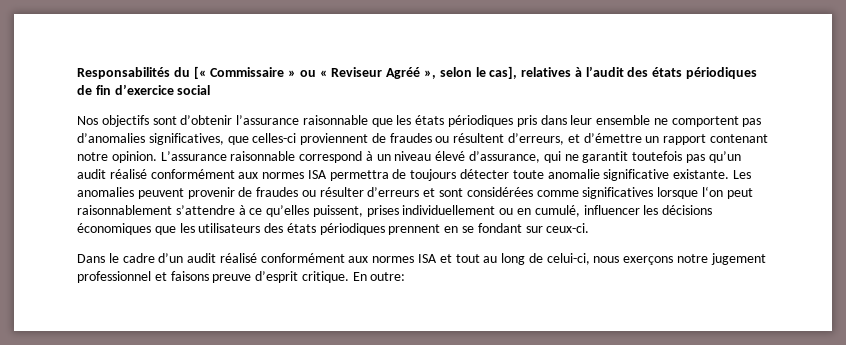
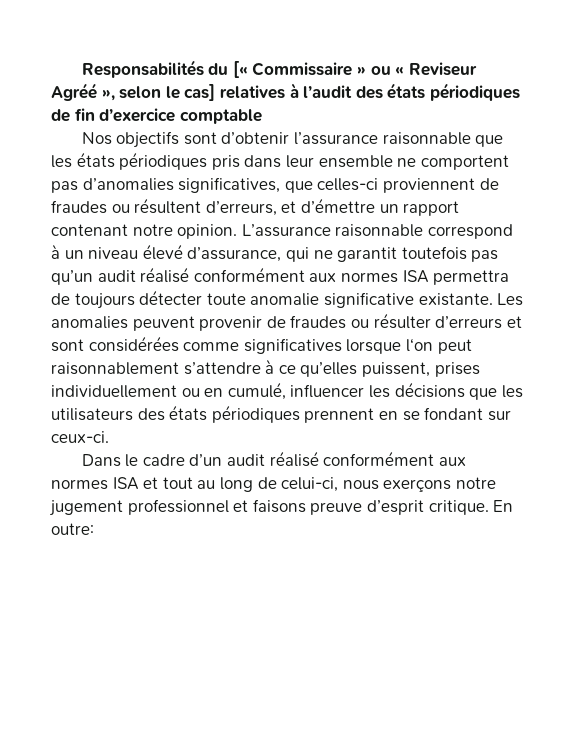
- Responsabilités du [« Commissaire » ou « Reviseur Agréé », selon le cas], relatives à l’audit des états périodiques de fin d’exercice social
+ Responsabilités du [« Commissaire » ou « Reviseur Agréé », selon le cas] relatives à l’audit des états périodiques de fin d’exercice comptable
- Les anomalies peuvent provenir de fraudes ou résulter d’erreurs et sont considérées comme significatives lorsque l‘on peut raisonnablement s’attendre à ce qu’elles puissent, prises individuellement ou en cumulé, influencer les décisions économiques que les utilisateurs des états périodiques prennent en se fondant sur ceux-ci.
+ Les anomalies peuvent provenir de fraudes ou résulter d’erreurs et sont considérées comme significatives lorsque l‘on peut raisonnablement s’attendre à ce qu’elles puissent, prises individuellement ou en cumulé, influencer les décisions que les utilisateurs des états périodiques prennent en se fondant sur ceux-ci.

